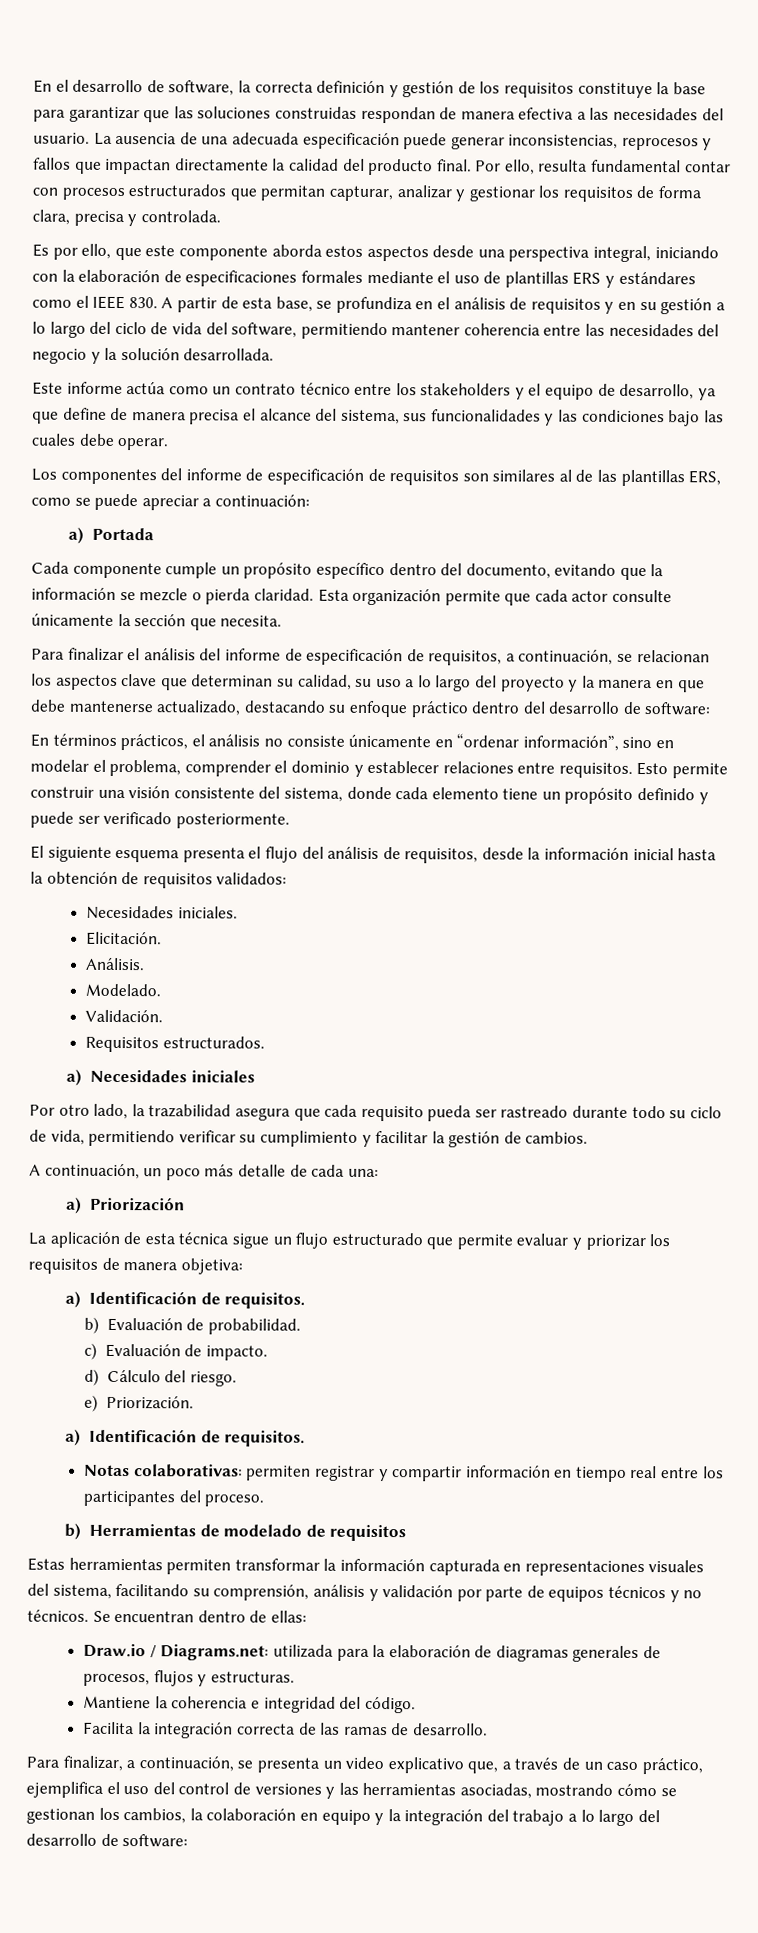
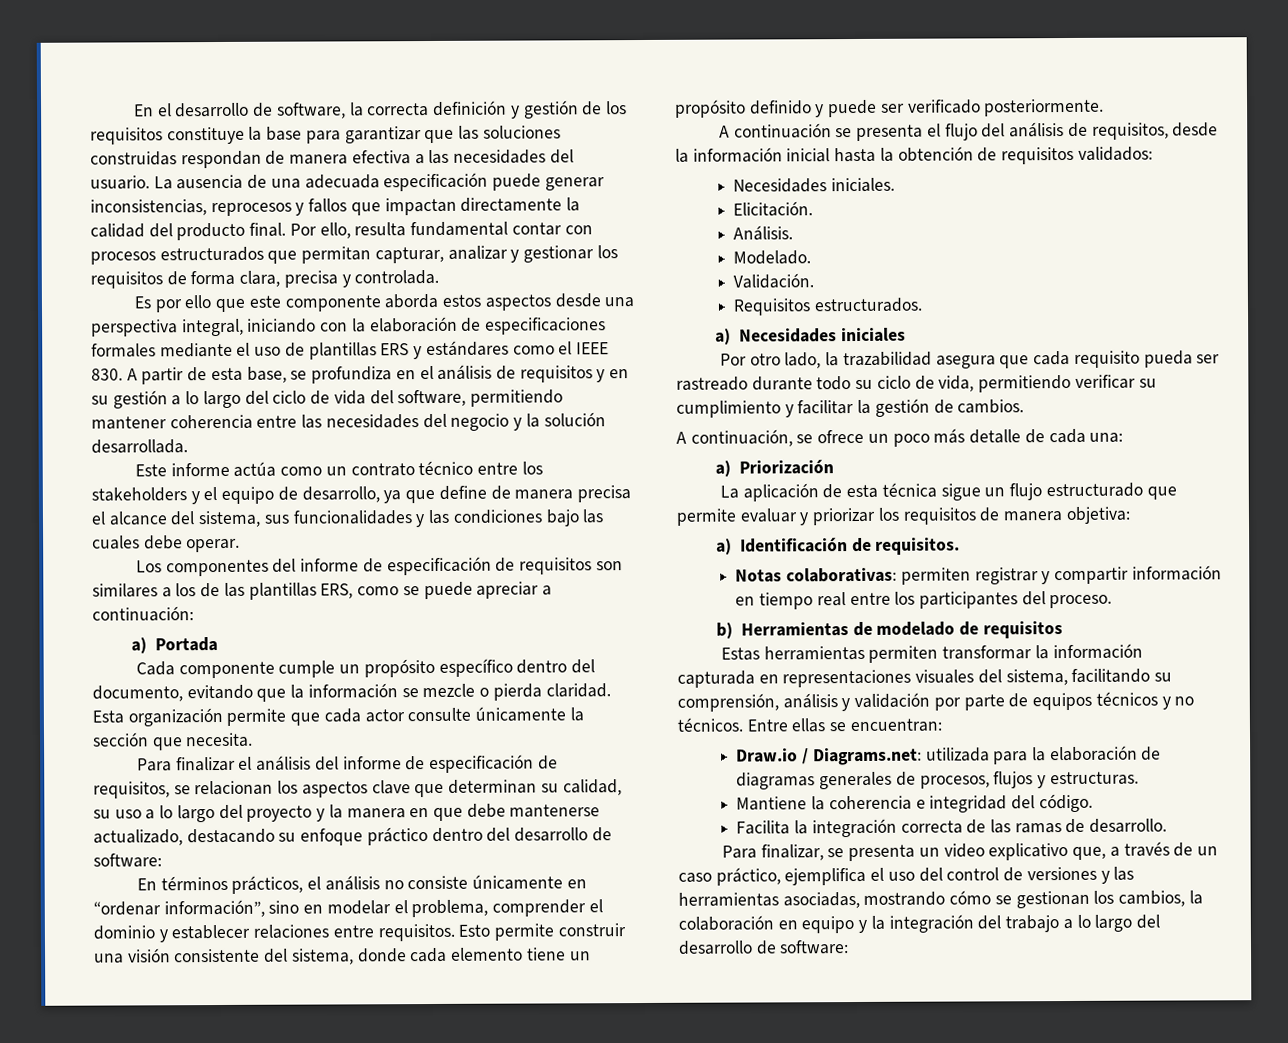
- Es por ello, que este componente aborda estos aspectos desde una perspectiva integral, iniciando con la elaboración de especificaciones formales mediante el uso de plantillas ERS y estándares como el IEEE 830. A partir de esta base, se profundiza en el análisis de requisitos y en su gestión a lo largo del ciclo de vida del software, permitiendo mantener coherencia entre las necesidades del negocio y la solución desarrollada.
+ Es por ello que este componente aborda estos aspectos desde una perspectiva integral, iniciando con la elaboración de especificaciones formales mediante el uso de plantillas ERS y estándares como el IEEE 830. A partir de esta base, se profundiza en el análisis de requisitos y en su gestión a lo largo del ciclo de vida del software, permitiendo mantener coherencia entre las necesidades del negocio y la solución desarrollada.
- Los componentes del informe de especificación de requisitos son similares al de las plantillas ERS, como se puede apreciar a continuación:
+ Los componentes del informe de especificación de requisitos son similares a los de las plantillas ERS, como se puede apreciar a continuación:
- Para finalizar el análisis del informe de especificación de requisitos, a continuación, se relacionan los aspectos clave que determinan su calidad, su uso a lo largo del proyecto y la manera en que debe mantenerse actualizado, destacando su enfoque práctico dentro del desarrollo de software:
+ Para finalizar el análisis del informe de especificación de requisitos, se relacionan los aspectos clave que determinan su calidad, su uso a lo largo del proyecto y la manera en que debe mantenerse actualizado, destacando su enfoque práctico dentro del desarrollo de software:
- El siguiente esquema presenta el flujo del análisis de requisitos, desde la información inicial hasta la obtención de requisitos validados:
+ A continuación se presenta el flujo del análisis de requisitos, desde la información inicial hasta la obtención de requisitos validados:
- A continuación, un poco más detalle de cada una:
+ A continuación, se ofrece un poco más detalle de cada una:
- b) Evaluación de probabilidad.
- c) Evaluación de impacto.
- d) Cálculo del riesgo.
- e) Priorización.
- a) Identificación de requisitos.
- Se encuentran dentro de ellas:
+ Entre ellas se encuentran:
- Para finalizar, a continuación, se presenta un video explicativo que, a través de un caso práctico, ejemplifica el uso del control de versiones y las herramientas asociadas, mostrando cómo se gestionan los cambios, la colaboración en equipo y la integración del trabajo a lo largo del desarrollo de software:
+ Para finalizar, se presenta un video explicativo que, a través de un caso práctico, ejemplifica el uso del control de versiones y las herramientas asociadas, mostrando cómo se gestionan los cambios, la colaboración en equipo y la integración del trabajo a lo largo del desarrollo de software:

